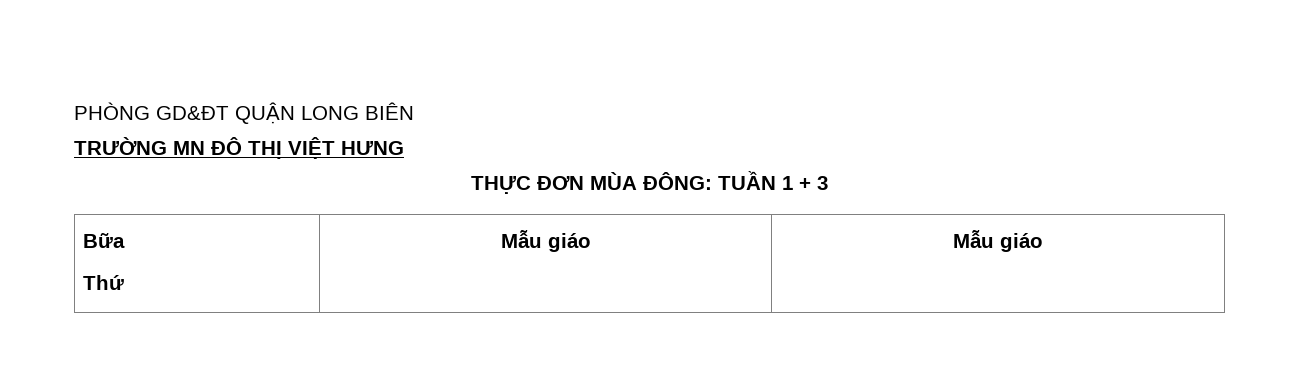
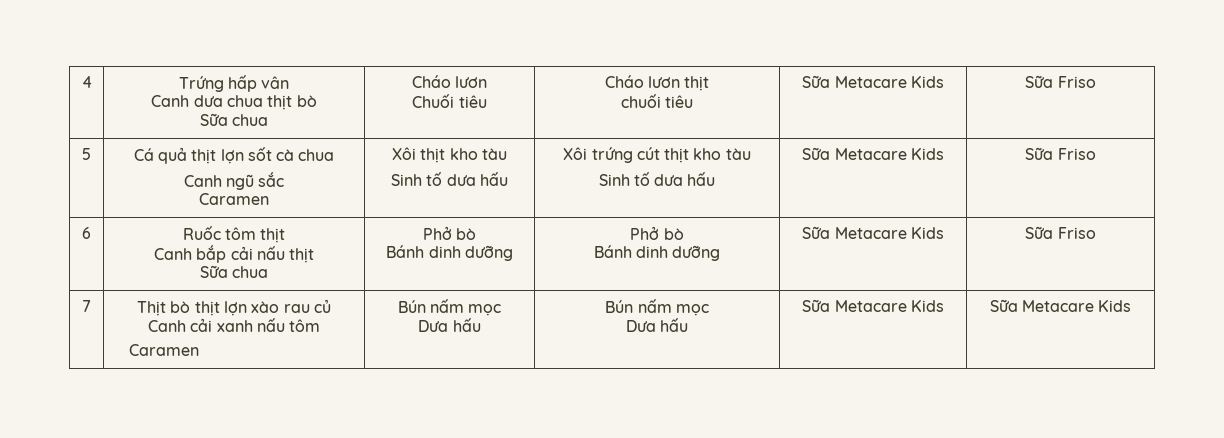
- PHÒNG GD&ĐT QUẬN LONG BIÊN
- TRƯỜNG MN ĐÔ THỊ VIỆT HƯNG
- THỰC ĐƠN MÙA ĐÔNG: TUẦN 1 + 3
- Bữa
- Thứ | Mẫu giáo | Mẫu giáo
+ 4 | Trứng hấp vân
+ Canh dưa chua thịt bò
+ Sữa chua | Cháo lươn
+ Chuối tiêu | Cháo lươn thịt
+ chuối tiêu | Sữa Metacare Kids | Sữa Friso
+ 5 | Cá quả thịt lợn sốt cà chua
+ Canh ngũ sắc
+ Caramen | Xôi thịt kho tàu
+ Sinh tố dưa hấu | Xôi trứng cút thịt kho tàu
+ Sinh tố dưa hấu | Sữa Metacare Kids | Sữa Friso
+ 6 | Ruốc tôm thịt
+ Canh bắp cải nấu thịt
+ Sữa chua | Phở bò
+ Bánh dinh dưỡng | Phở bò
+ Bánh dinh dưỡng | Sữa Metacare Kids | Sữa Friso
+ 7 | Thịt bò thịt lợn xào rau củ
+ Canh cải xanh nấu tôm
+ Caramen | Bún nấm mọc
+ Dưa hấu | Bún nấm mọc
+ Dưa hấu | Sữa Metacare Kids | Sữa Metacare Kids

